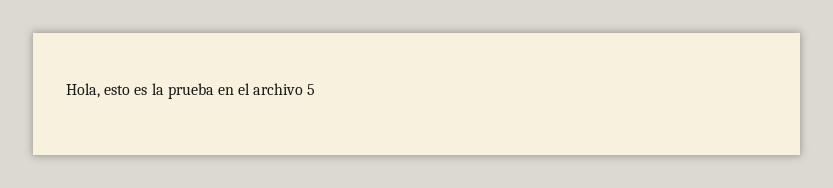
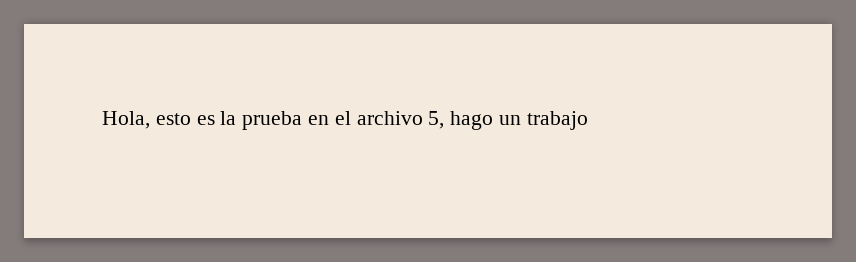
- Hola, esto es la prueba en el archivo 5
+ Hola, esto es la prueba en el archivo 5, hago un trabajo

